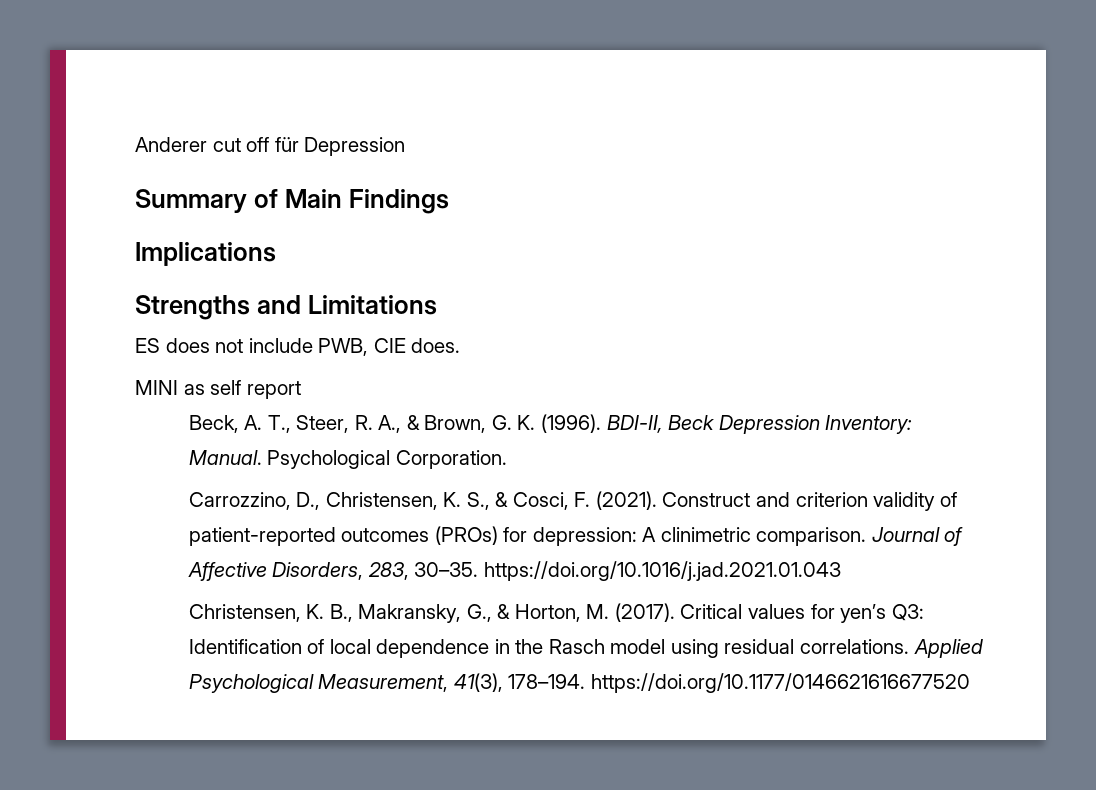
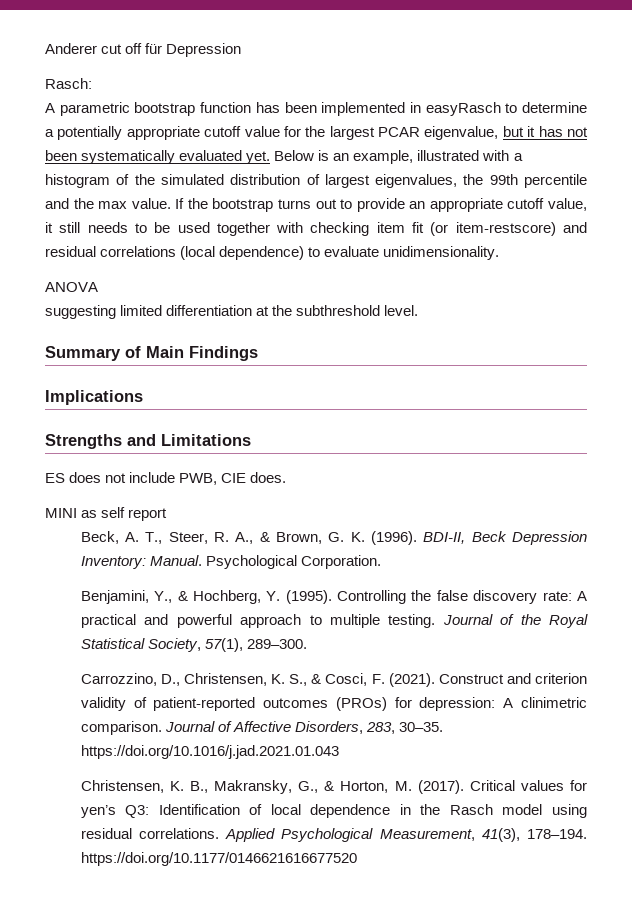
+ Rasch:
+ A parametric bootstrap function has been implemented in easyRasch to determine a potentially appropriate cutoff value for the largest PCAR eigenvalue, but it has not been systematically evaluated yet. Below is an example, illustrated with a histogram of the simulated distribution of largest eigenvalues, the 99th percentile and the max value. If the bootstrap turns out to provide an appropriate cutoff value, it still needs to be used together with checking item fit (or item-restscore) and residual correlations (local dependence) to evaluate unidimensionality.
+ ANOVA
+ suggesting limited differentiation at the subthreshold level.
+ Benjamini, Y., & Hochberg, Y. (1995). Controlling the false discovery rate: A practical and powerful approach to multiple testing. Journal of the Royal Statistical Society, 57(1), 289–300.

